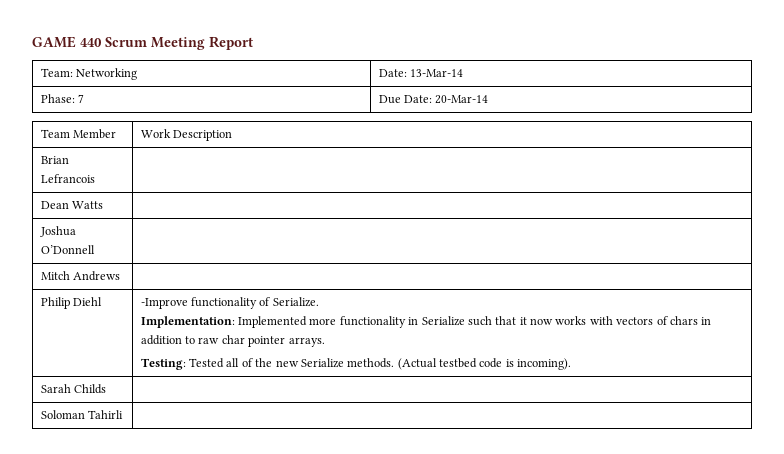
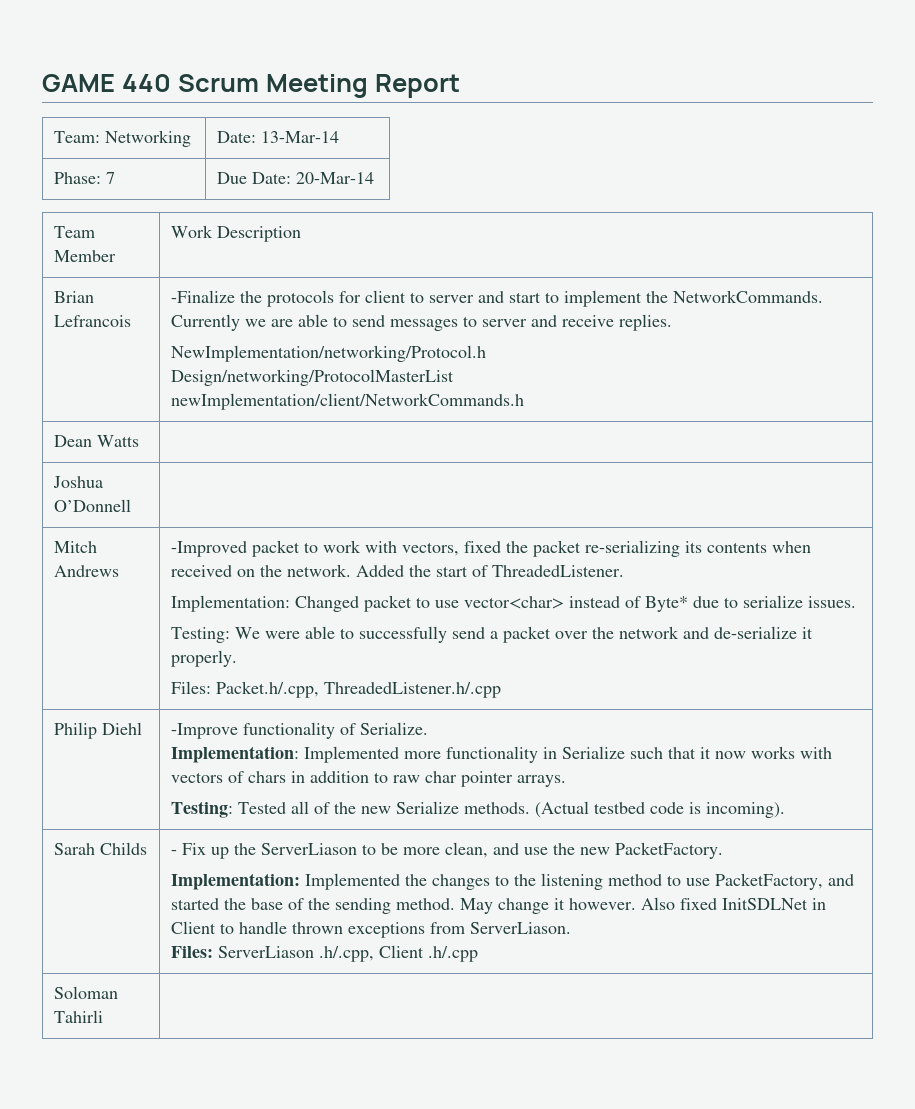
- Brian Lefrancois |
+ Brian Lefrancois | -Finalize the protocols for client to server and start to implement the NetworkCommands. Currently we are able to send messages to server and receive replies.
+ NewImplementation/networking/Protocol.h
+ Design/networking/ProtocolMasterList
+ newImplementation/client/NetworkCommands.h
+ -Improved packet to work with vectors, fixed the packet re-serializing its contents when received on the network. Added the start of ThreadedListener.
+ Implementation: Changed packet to use vector<char> instead of Byte* due to serialize issues.
+ Testing: We were able to successfully send a packet over the network and de-serialize it properly.
+ Files: Packet.h/.cpp, ThreadedListener.h/.cpp
+ - Fix up the ServerLiason to be more clean, and use the new PacketFactory.
+ Implementation: Implemented the changes to the listening method to use PacketFactory, and started the base of the sending method. May change it however. Also fixed InitSDLNet in Client to handle thrown exceptions from ServerLiason.
+ Files: ServerLiason .h/.cpp, Client .h/.cpp

